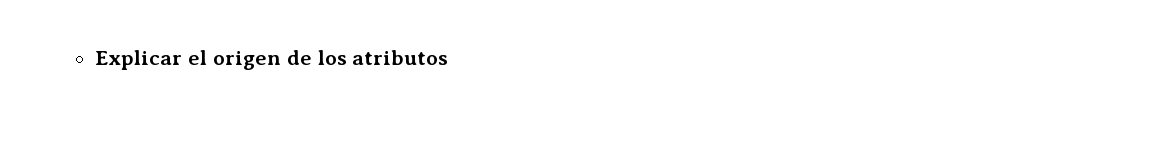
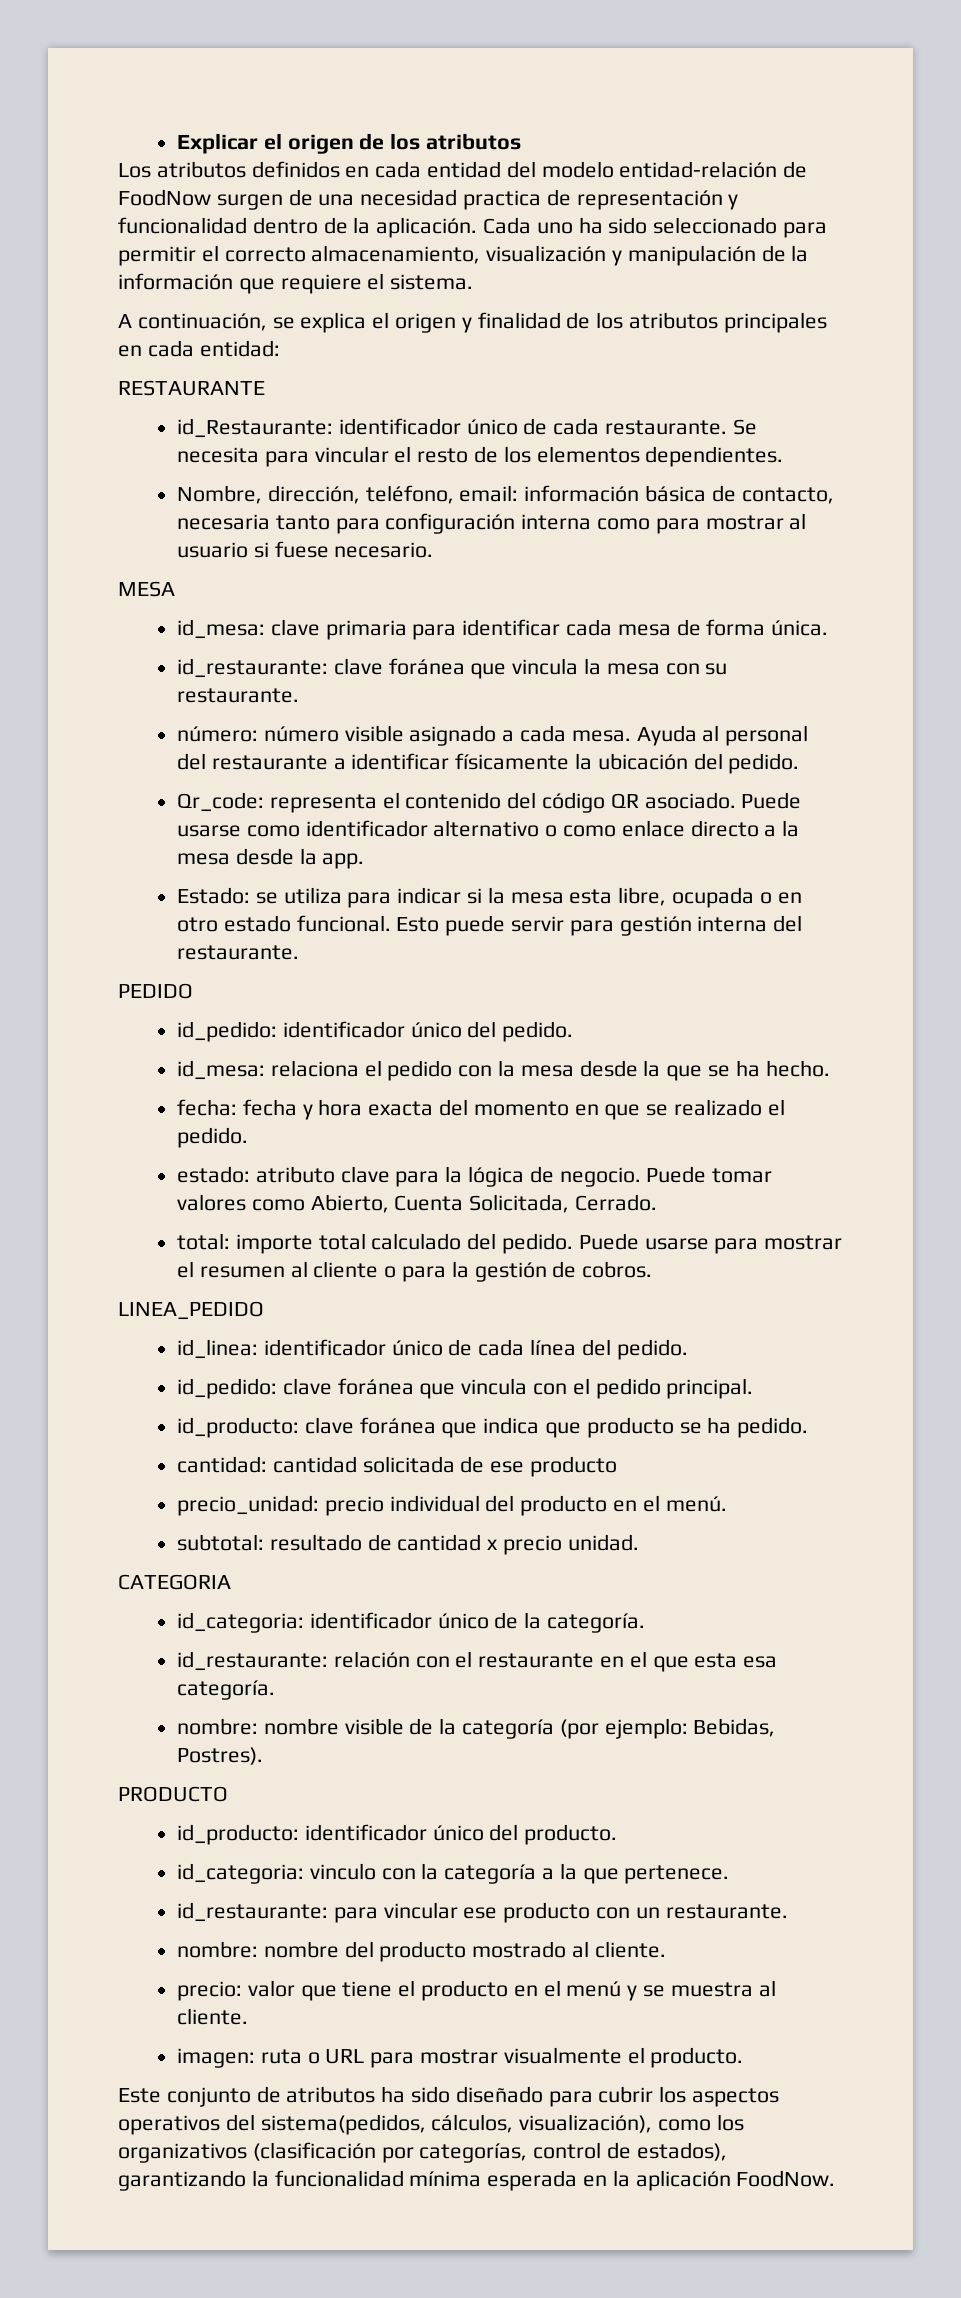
+ Los atributos definidos en cada entidad del modelo entidad-relación de FoodNow surgen de una necesidad practica de representación y funcionalidad dentro de la aplicación. Cada uno ha sido seleccionado para permitir el correcto almacenamiento, visualización y manipulación de la información que requiere el sistema.
+ A continuación, se explica el origen y finalidad de los atributos principales en cada entidad:
+ RESTAURANTE
+ id_Restaurante: identificador único de cada restaurante. Se necesita para vincular el resto de los elementos dependientes.
+ Nombre, dirección, teléfono, email: información básica de contacto, necesaria tanto para configuración interna como para mostrar al usuario si fuese necesario.
+ MESA
+ id_mesa: clave primaria para identificar cada mesa de forma única.
+ id_restaurante: clave foránea que vincula la mesa con su restaurante.
+ número: número visible asignado a cada mesa. Ayuda al personal del restaurante a identificar físicamente la ubicación del pedido.
+ Qr_code: representa el contenido del código QR asociado. Puede usarse como identificador alternativo o como enlace directo a la mesa desde la app.
+ Estado: se utiliza para indicar si la mesa esta libre, ocupada o en otro estado funcional. Esto puede servir para gestión interna del restaurante.
+ PEDIDO
+ id_pedido: identificador único del pedido.
+ id_mesa: relaciona el pedido con la mesa desde la que se ha hecho.
+ fecha: fecha y hora exacta del momento en que se realizado el pedido.
+ estado: atributo clave para la lógica de negocio. Puede tomar valores como Abierto, Cuenta Solicitada, Cerrado.
+ total: importe total calculado del pedido. Puede usarse para mostrar el resumen al cliente o para la gestión de cobros.
+ LINEA_PEDIDO
+ id_linea: identificador único de cada línea del pedido.
+ id_pedido: clave foránea que vincula con el pedido principal.
+ id_producto: clave foránea que indica que producto se ha pedido.
+ cantidad: cantidad solicitada de ese producto
+ precio_unidad: precio individual del producto en el menú.
+ subtotal: resultado de cantidad x precio unidad.
+ CATEGORIA
+ id_categoria: identificador único de la categoría.
+ id_restaurante: relación con el restaurante en el que esta esa categoría.
+ nombre: nombre visible de la categoría (por ejemplo: Bebidas, Postres).
+ PRODUCTO
+ id_producto: identificador único del producto.
+ id_categoria: vinculo con la categoría a la que pertenece.
+ id_restaurante: para vincular ese producto con un restaurante.
+ nombre: nombre del producto mostrado al cliente.
+ precio: valor que tiene el producto en el menú y se muestra al cliente.
+ imagen: ruta o URL para mostrar visualmente el producto.
+ Este conjunto de atributos ha sido diseñado para cubrir los aspectos operativos del sistema(pedidos, cálculos, visualización), como los organizativos (clasificación por categorías, control de estados), garantizando la funcionalidad mínima esperada en la aplicación FoodNow.

